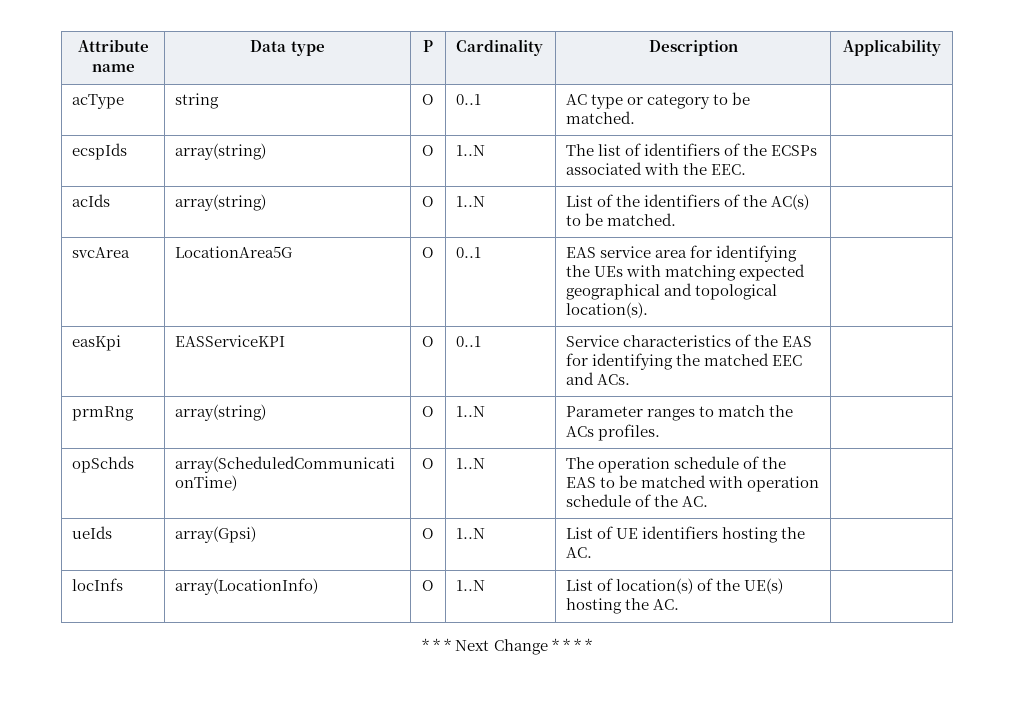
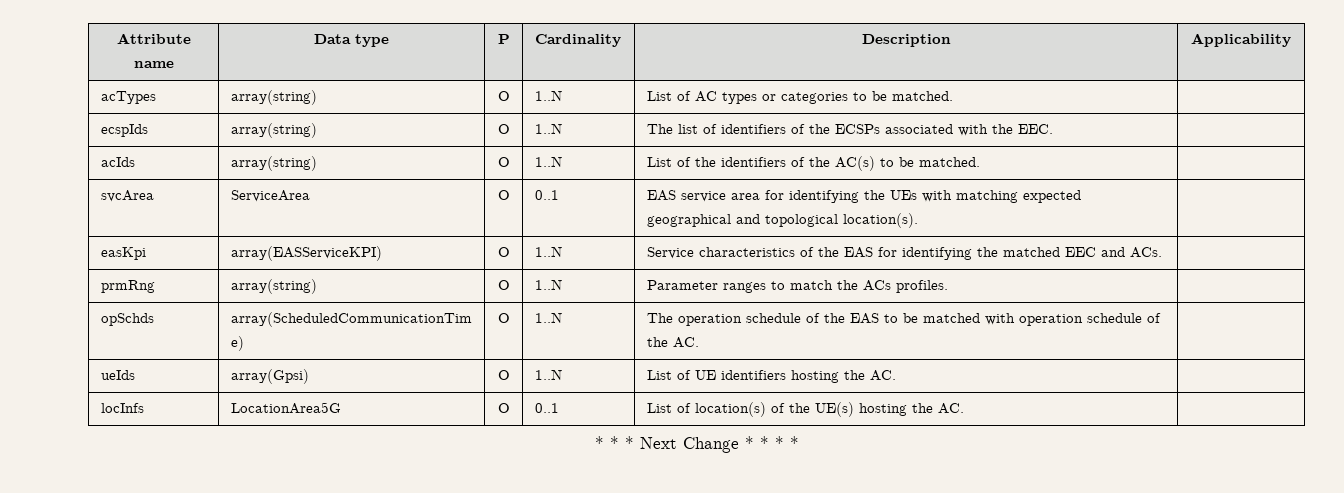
- acType | string | O | 0..1 | AC type or category to be matched. |
+ acTypes | array(string) | O | 1..N | List of AC types or categories to be matched. |
- svcArea | LocationArea5G | O | 0..1 | EAS service area for identifying the UEs with matching expected geographical and topological location(s). |
+ svcArea | ServiceArea | O | 0..1 | EAS service area for identifying the UEs with matching expected geographical and topological location(s). |
- easKpi | EASServiceKPI | O | 0..1 | Service characteristics of the EAS for identifying the matched EEC and ACs. |
+ easKpi | array(EASServiceKPI) | O | 1..N | Service characteristics of the EAS for identifying the matched EEC and ACs. |
- locInfs | array(LocationInfo) | O | 1..N | List of location(s) of the UE(s) hosting the AC. |
+ locInfs | LocationArea5G | O | 0..1 | List of location(s) of the UE(s) hosting the AC. |

